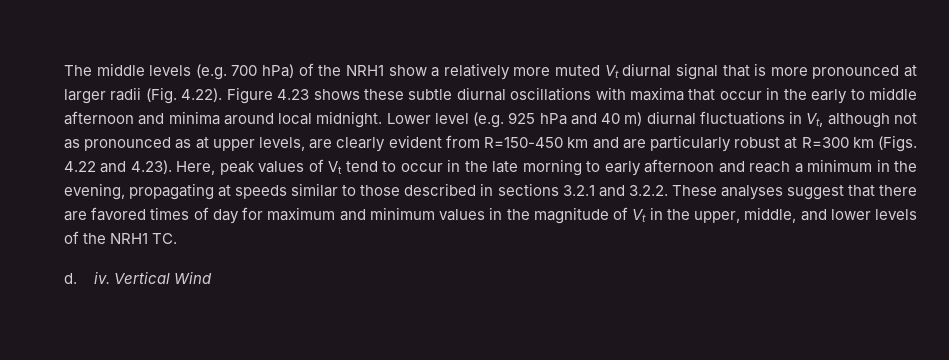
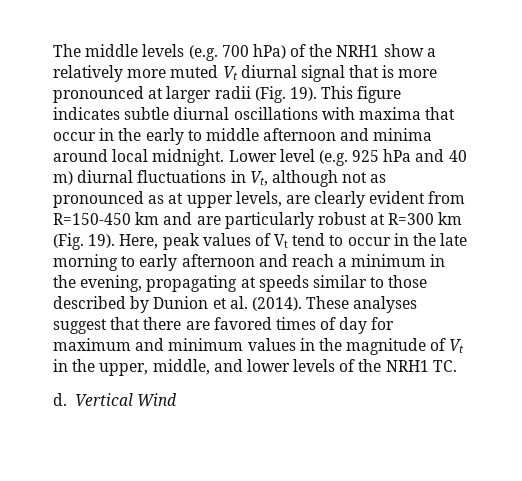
- The middle levels (e.g. 700 hPa) of the NRH1 show a relatively more muted Vt diurnal signal that is more pronounced at larger radii (Fig. 4.22). Figure 4.23 shows these subtle diurnal oscillations with maxima that occur in the early to middle afternoon and minima around local midnight.
+ The middle levels (e.g. 700 hPa) of the NRH1 show a relatively more muted Vt diurnal signal that is more pronounced at larger radii (Fig. 19). This figure indicates subtle diurnal oscillations with maxima that occur in the early to middle afternoon and minima around local midnight.
- Lower level (e.g. 925 hPa and 40 m) diurnal fluctuations in Vt, although not as pronounced as at upper levels, are clearly evident from R=150-450 km and are particularly robust at R=300 km (Figs. 4.22 and 4.23). Here, peak values of Vt tend to occur in the late morning to early afternoon and reach a minimum in the evening, propagating at speeds similar to those described in sections 3.2.1 and 3.2.2. These analyses suggest that there are favored times of day for maximum and minimum values in the magnitude of Vt in the upper, middle, and lower levels of the NRH1 TC.
+ Lower level (e.g. 925 hPa and 40 m) diurnal fluctuations in Vt, although not as pronounced as at upper levels, are clearly evident from R=150-450 km and are particularly robust at R=300 km (Fig. 19). Here, peak values of Vt tend to occur in the late morning to early afternoon and reach a minimum in the evening, propagating at speeds similar to those described by Dunion et al. (2014). These analyses suggest that there are favored times of day for maximum and minimum values in the magnitude of Vt in the upper, middle, and lower levels of the NRH1 TC.
- d. iv.
+ d.

